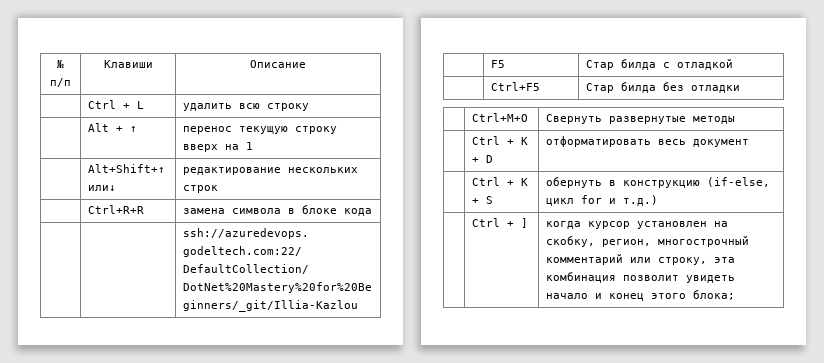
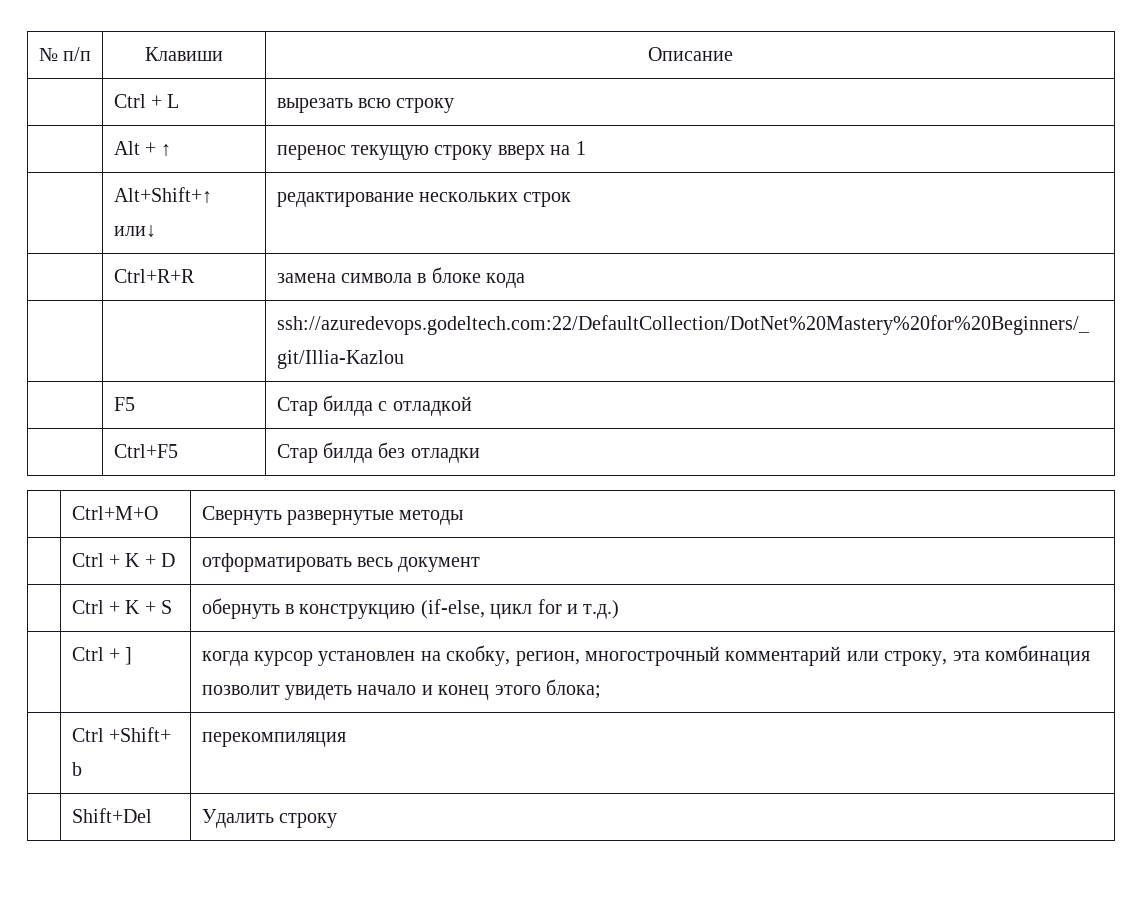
- | Ctrl + L | удалить всю строку
+ | Ctrl + L | вырезать всю строку
+ | Ctrl +Shift+ b | перекомпиляция
+ | Shift+Del | Удалить строку

